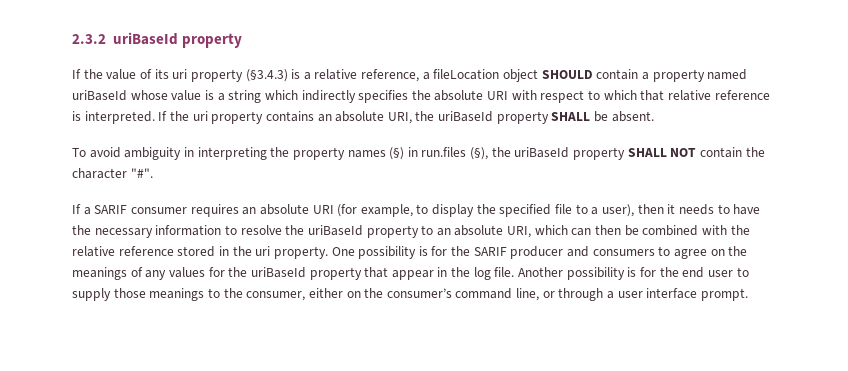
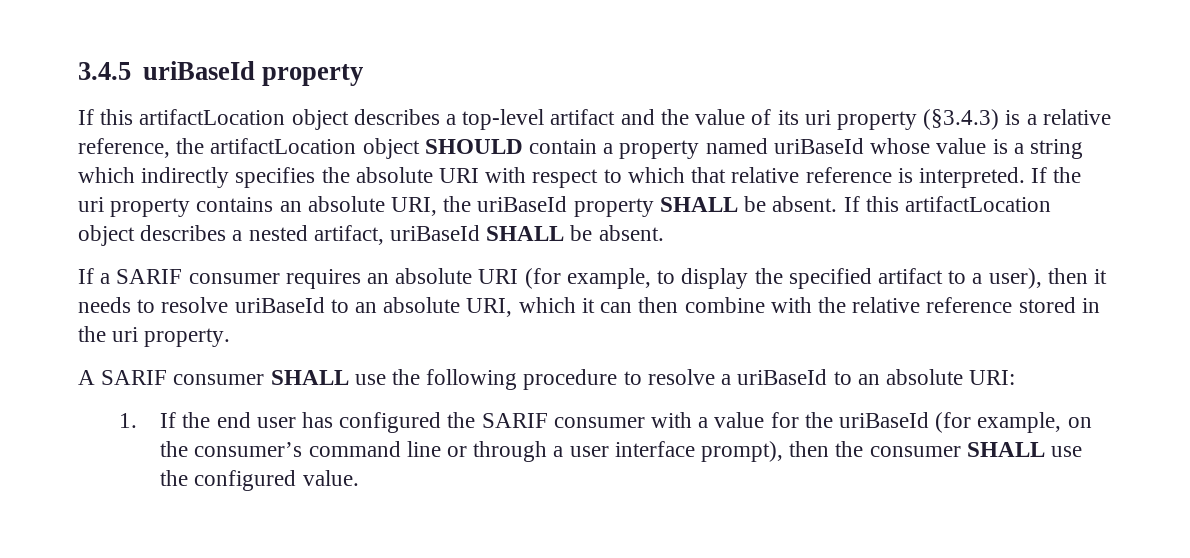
- 2.3.2 uriBaseId property
+ 3.4.5 uriBaseId property
- If the value of its uri property (§3.4.3) is a relative reference, a fileLocation object SHOULD contain a property named uriBaseId whose value is a string which indirectly specifies the absolute URI with respect to which that relative reference is interpreted.
+ If this artifactLocation object describes a top-level artifact and the value of its uri property (§3.4.3) is a relative reference, the artifactLocation object SHOULD contain a property named uriBaseId whose value is a string which indirectly specifies the absolute URI with respect to which that relative reference is interpreted.
- If the uri property contains an absolute URI, the uriBaseId property SHALL be absent.
- To avoid ambiguity in interpreting the property names (§) in run.files (§), the uriBaseId property SHALL NOT contain the character "#".
+ If the uri property contains an absolute URI, the uriBaseId property SHALL be absent. If this artifactLocation object describes a nested artifact, uriBaseId SHALL be absent.
- If a SARIF consumer requires an absolute URI (for example, to display the specified file to a user), then it needs to have the necessary information to resolve the uriBaseId property to an absolute URI, which can then be combined with the relative reference stored in the uri property. One possibility is for the SARIF producer and consumers to agree on the meanings of any values for the uriBaseId property that appear in the log file. Another possibility is for the end user to supply those meanings to the consumer, either on the consumer’s command line, or through a user interface prompt.
+ If a SARIF consumer requires an absolute URI (for example, to display the specified artifact to a user), then it needs to resolve uriBaseId to an absolute URI, which it can then combine with the relative reference stored in the uri property.
+ A SARIF consumer SHALL use the following procedure to resolve a uriBaseId to an absolute URI:
+ 1. If the end user has configured the SARIF consumer with a value for the uriBaseId (for example, on the consumer’s command line or through a user interface prompt), then the consumer SHALL use the configured value.

